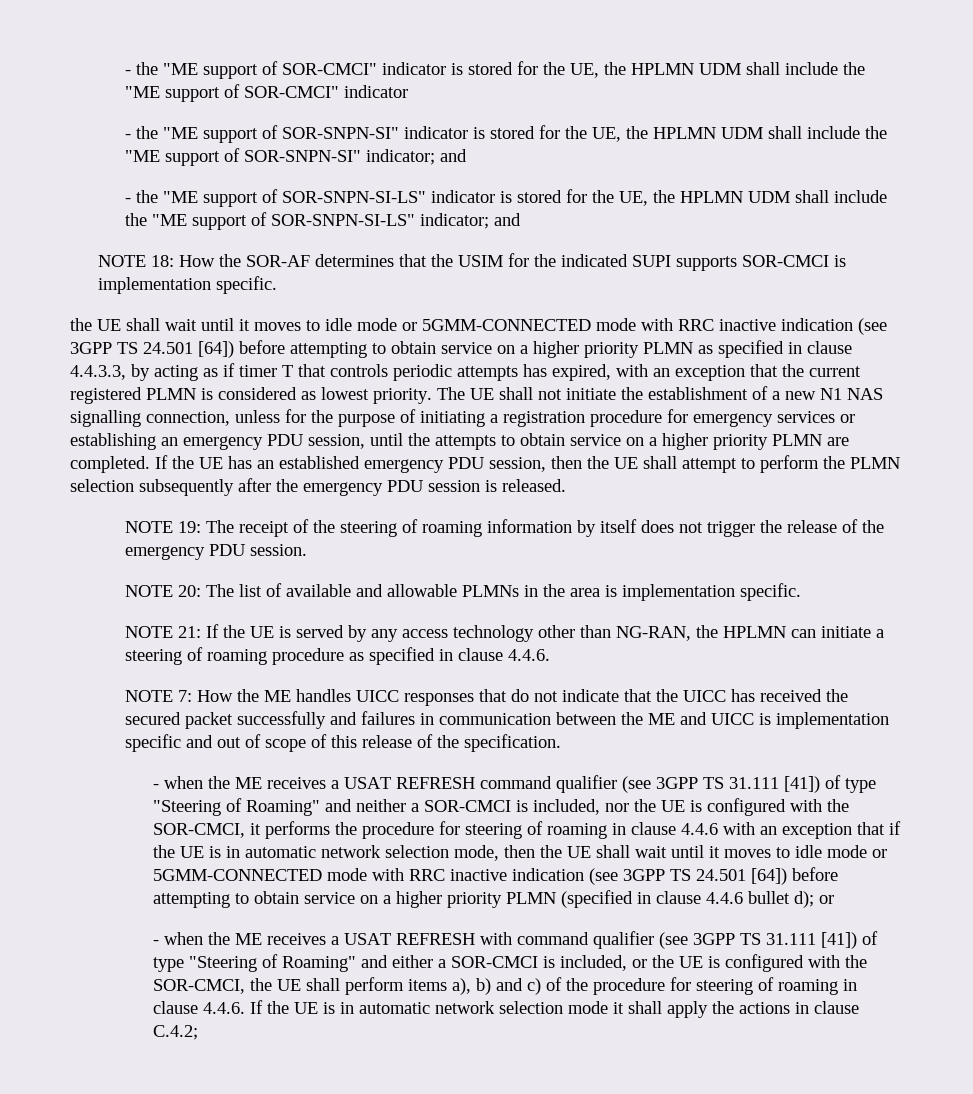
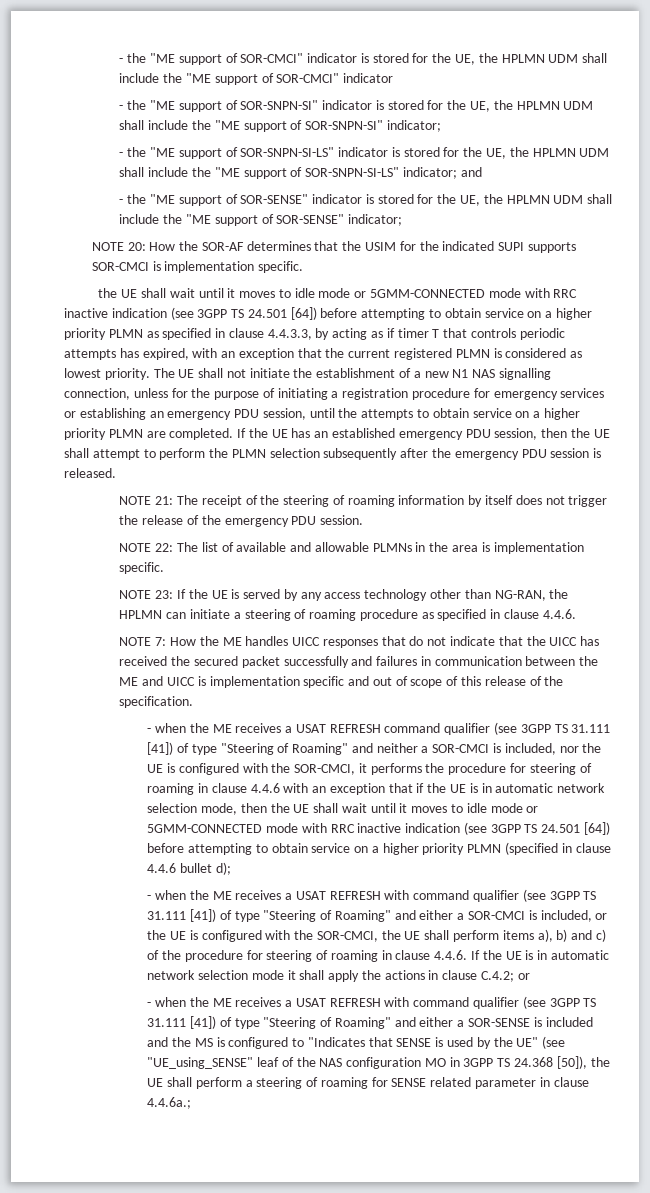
- - the "ME support of SOR-SNPN-SI" indicator is stored for the UE, the HPLMN UDM shall include the "ME support of SOR-SNPN-SI" indicator; and
+ - the "ME support of SOR-SNPN-SI" indicator is stored for the UE, the HPLMN UDM shall include the "ME support of SOR-SNPN-SI" indicator;
- NOTE 18: How the SOR-AF determines that the USIM for the indicated SUPI supports SOR-CMCI is implementation specific.
+ - the "ME support of SOR-SENSE" indicator is stored for the UE, the HPLMN UDM shall include the "ME support of SOR-SENSE" indicator;
+ NOTE 20: How the SOR-AF determines that the USIM for the indicated SUPI supports SOR-CMCI is implementation specific.
- NOTE 19: The receipt of the steering of roaming information by itself does not trigger the release of the emergency PDU session.
+ NOTE 21: The receipt of the steering of roaming information by itself does not trigger the release of the emergency PDU session.
- NOTE 20: The list of available and allowable PLMNs in the area is implementation specific.
+ NOTE 22: The list of available and allowable PLMNs in the area is implementation specific.
- NOTE 21: If the UE is served by any access technology other than NG-RAN, the HPLMN can initiate a steering of roaming procedure as specified in clause 4.4.6.
+ NOTE 23: If the UE is served by any access technology other than NG-RAN, the HPLMN can initiate a steering of roaming procedure as specified in clause 4.4.6.
- - when the ME receives a USAT REFRESH command qualifier (see 3GPP TS 31.111 [41]) of type "Steering of Roaming" and neither a SOR-CMCI is included, nor the UE is configured with the SOR-CMCI, it performs the procedure for steering of roaming in clause 4.4.6 with an exception that if the UE is in automatic network selection mode, then the UE shall wait until it moves to idle mode or 5GMM-CONNECTED mode with RRC inactive indication (see 3GPP TS 24.501 [64]) before attempting to obtain service on a higher priority PLMN (specified in clause 4.4.6 bullet d); or
+ - when the ME receives a USAT REFRESH command qualifier (see 3GPP TS 31.111 [41]) of type "Steering of Roaming" and neither a SOR-CMCI is included, nor the UE is configured with the SOR-CMCI, it performs the procedure for steering of roaming in clause 4.4.6 with an exception that if the UE is in automatic network selection mode, then the UE shall wait until it moves to idle mode or 5GMM-CONNECTED mode with RRC inactive indication (see 3GPP TS 24.501 [64]) before attempting to obtain service on a higher priority PLMN (specified in clause 4.4.6 bullet d);
- - when the ME receives a USAT REFRESH with command qualifier (see 3GPP TS 31.111 [41]) of type "Steering of Roaming" and either a SOR-CMCI is included, or the UE is configured with the SOR-CMCI, the UE shall perform items a), b) and c) of the procedure for steering of roaming in clause 4.4.6. If the UE is in automatic network selection mode it shall apply the actions in clause C.4.2;
+ - when the ME receives a USAT REFRESH with command qualifier (see 3GPP TS 31.111 [41]) of type "Steering of Roaming" and either a SOR-CMCI is included, or the UE is configured with the SOR-CMCI, the UE shall perform items a), b) and c) of the procedure for steering of roaming in clause 4.4.6. If the UE is in automatic network selection mode it shall apply the actions in clause C.4.2; or
+ - when the ME receives a USAT REFRESH with command qualifier (see 3GPP TS 31.111 [41]) of type "Steering of Roaming" and either a SOR-SENSE is included and the MS is configured to "Indicates that SENSE is used by the UE" (see "UE_using_SENSE" leaf of the NAS configuration MO in 3GPP TS 24.368 [50]), the UE shall perform a steering of roaming for SENSE related parameter in clause 4.4.6a.;

